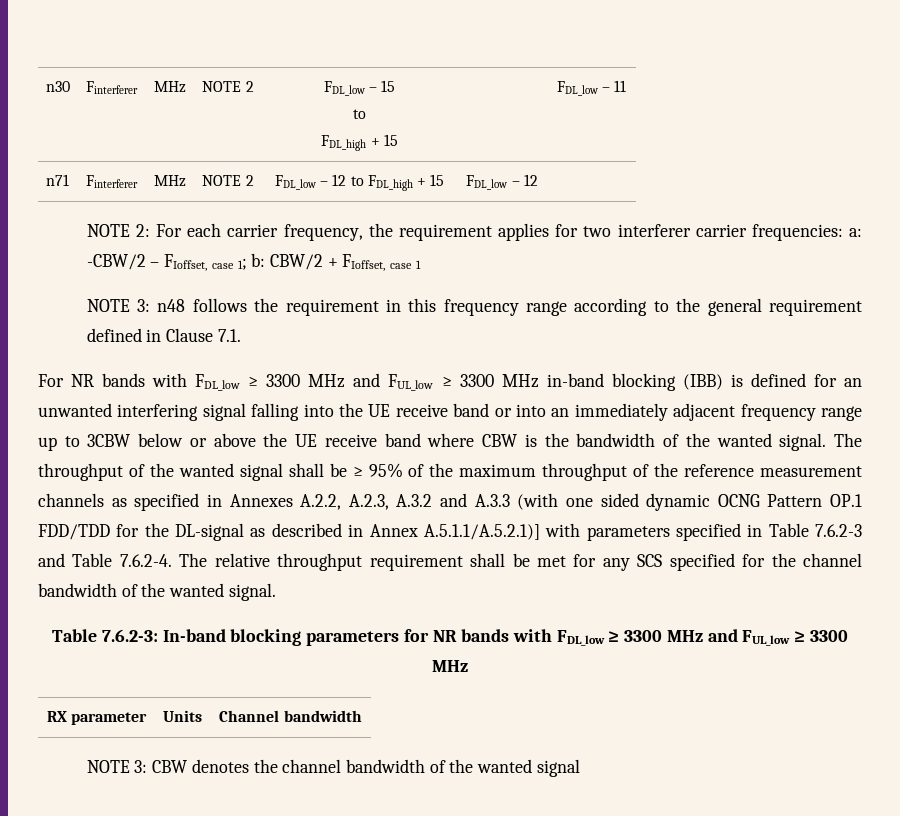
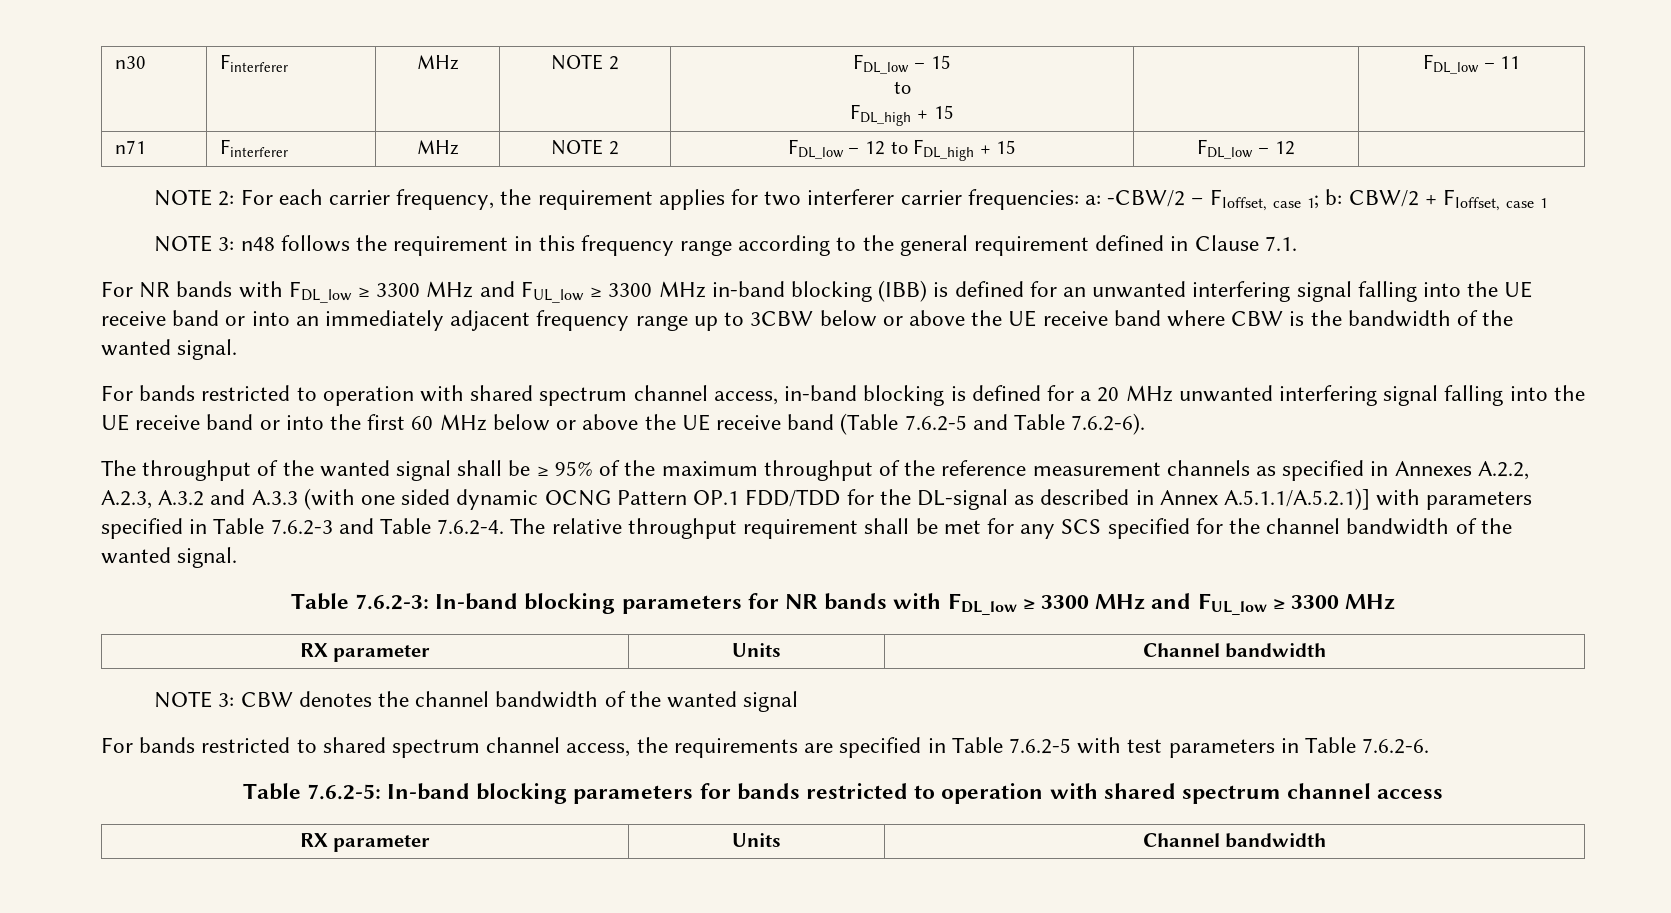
- For NR bands with FDL_low ≥ 3300 MHz and FUL_low ≥ 3300 MHz in-band blocking (IBB) is defined for an unwanted interfering signal falling into the UE receive band or into an immediately adjacent frequency range up to 3CBW below or above the UE receive band where CBW is the bandwidth of the wanted signal. The throughput of the wanted signal shall be ≥ 95% of the maximum throughput of the reference measurement channels as specified in Annexes A.2.2, A.2.3, A.3.2 and A.3.3 (with one sided dynamic OCNG Pattern OP.1 FDD/TDD for the DL-signal as described in Annex A.5.1.1/A.5.2.1)] with parameters specified in Table 7.6.2-3 and Table 7.6.2-4. The relative throughput requirement shall be met for any SCS specified for the channel bandwidth of the wanted signal.
+ For NR bands with FDL_low ≥ 3300 MHz and FUL_low ≥ 3300 MHz in-band blocking (IBB) is defined for an unwanted interfering signal falling into the UE receive band or into an immediately adjacent frequency range up to 3CBW below or above the UE receive band where CBW is the bandwidth of the wanted signal.
+ For bands restricted to operation with shared spectrum channel access, in-band blocking is defined for a 20 MHz unwanted interfering signal falling into the UE receive band or into the first 60 MHz below or above the UE receive band (Table 7.6.2-5 and Table 7.6.2-6).
+ The throughput of the wanted signal shall be ≥ 95% of the maximum throughput of the reference measurement channels as specified in Annexes A.2.2, A.2.3, A.3.2 and A.3.3 (with one sided dynamic OCNG Pattern OP.1 FDD/TDD for the DL-signal as described in Annex A.5.1.1/A.5.2.1)] with parameters specified in Table 7.6.2-3 and Table 7.6.2-4. The relative throughput requirement shall be met for any SCS specified for the channel bandwidth of the wanted signal.
+ For bands restricted to shared spectrum channel access, the requirements are specified in Table 7.6.2-5 with test parameters in Table 7.6.2-6.
+ Table 7.6.2-5: In-band blocking parameters for bands restricted to operation with shared spectrum channel access
+ RX parameter | Units | Channel bandwidth

